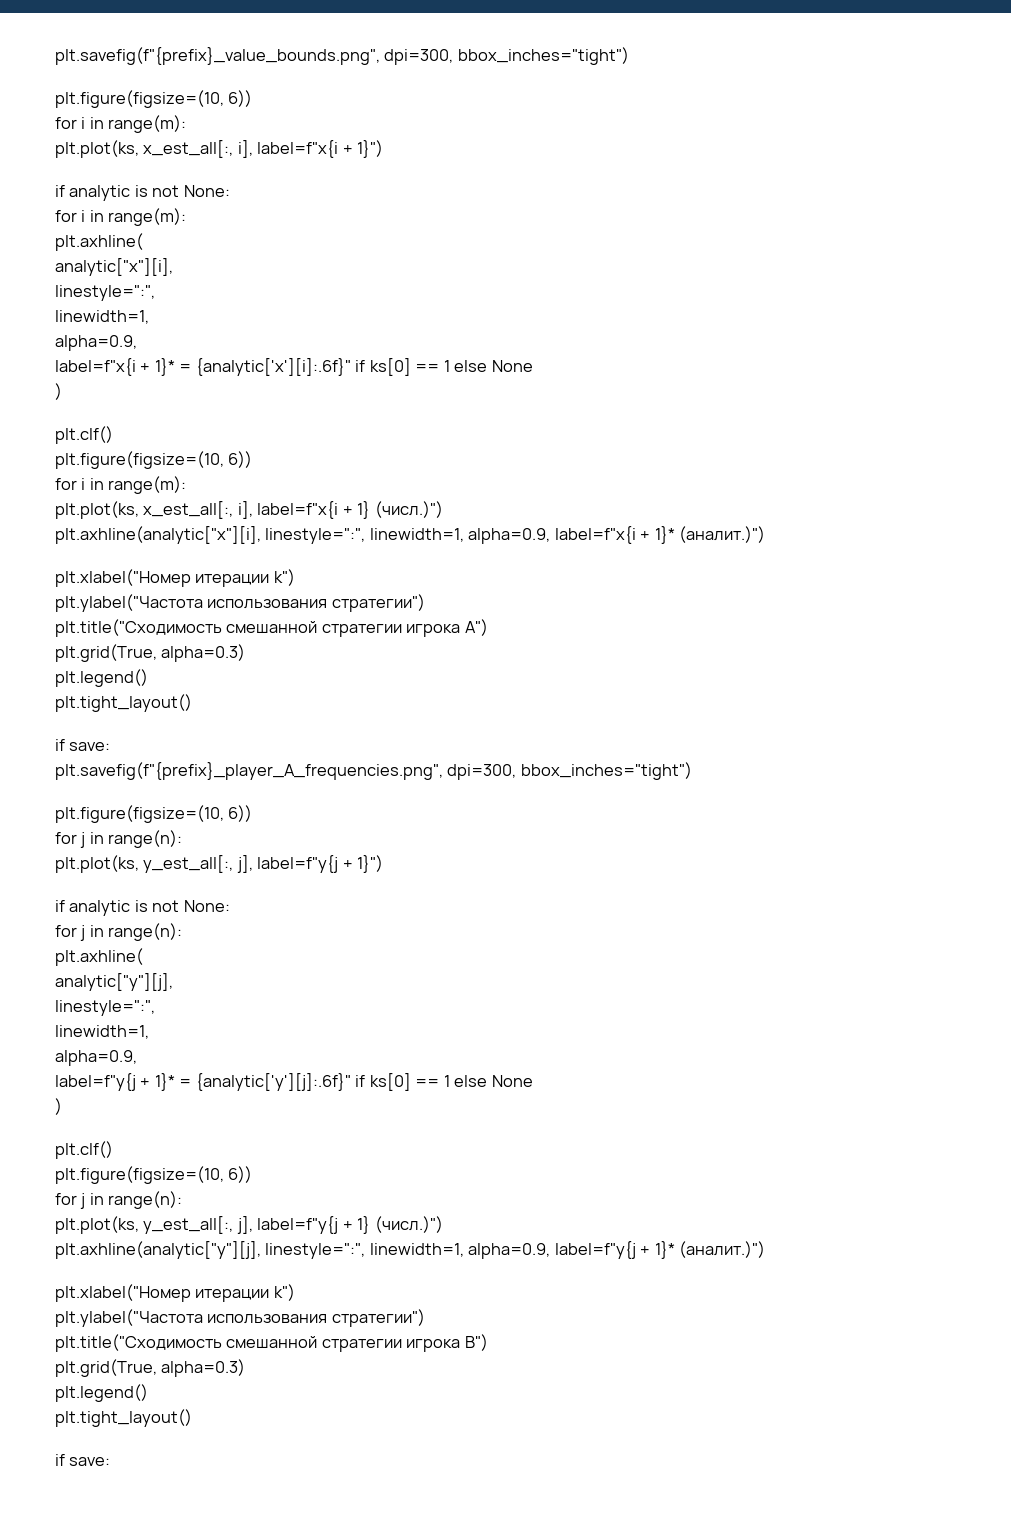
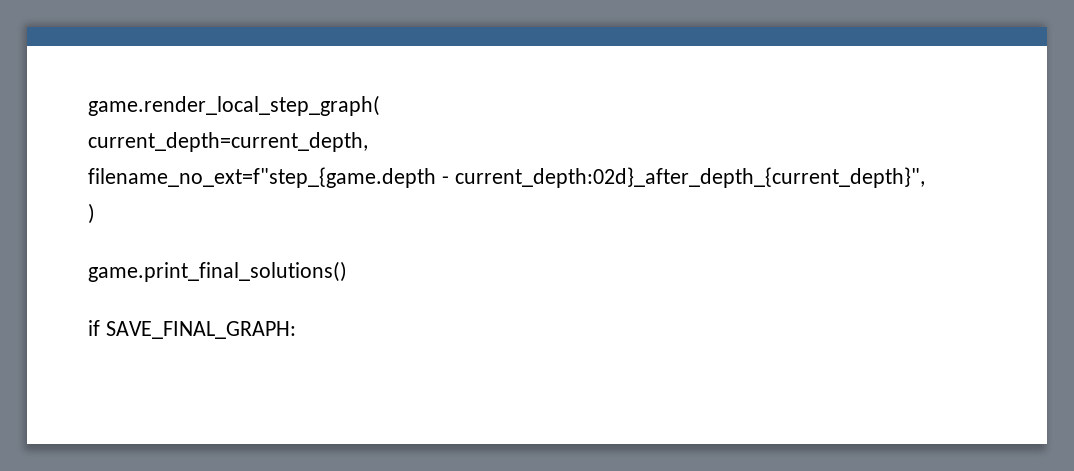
- plt.savefig(f"{prefix}_value_bounds.png", dpi=300, bbox_inches="tight")
- plt.figure(figsize=(10, 6))
- for i in range(m):
- plt.plot(ks, x_est_all[:, i], label=f"x{i + 1}")
- if analytic is not None:
- for i in range(m):
- plt.axhline(
- analytic["x"][i],
- linestyle=":",
- linewidth=1,
- alpha=0.9,
- label=f"x{i + 1}* = {analytic['x'][i]:.6f}" if ks[0] == 1 else None
+ game.render_local_step_graph(
+ current_depth=current_depth,
+ filename_no_ext=f"step_{game.depth - current_depth:02d}_after_depth_{current_depth}",
  )
- plt.clf()
- plt.figure(figsize=(10, 6))
- for i in range(m):
- plt.plot(ks, x_est_all[:, i], label=f"x{i + 1} (числ.)")
- plt.axhline(analytic["x"][i], linestyle=":", linewidth=1, alpha=0.9, label=f"x{i + 1}* (аналит.)")
- plt.xlabel("Номер итерации k")
- plt.ylabel("Частота использования стратегии")
- plt.title("Сходимость смешанной стратегии игрока A")
- plt.grid(True, alpha=0.3)
- plt.legend()
- plt.tight_layout()
- if save:
- plt.savefig(f"{prefix}_player_A_frequencies.png", dpi=300, bbox_inches="tight")
- plt.figure(figsize=(10, 6))
- for j in range(n):
- plt.plot(ks, y_est_all[:, j], label=f"y{j + 1}")
- if analytic is not None:
- for j in range(n):
- plt.axhline(
- analytic["y"][j],
- linestyle=":",
- linewidth=1,
- alpha=0.9,
- label=f"y{j + 1}* = {analytic['y'][j]:.6f}" if ks[0] == 1 else None
- )
- plt.clf()
- plt.figure(figsize=(10, 6))
- for j in range(n):
- plt.plot(ks, y_est_all[:, j], label=f"y{j + 1} (числ.)")
- plt.axhline(analytic["y"][j], linestyle=":", linewidth=1, alpha=0.9, label=f"y{j + 1}* (аналит.)")
- plt.xlabel("Номер итерации k")
- plt.ylabel("Частота использования стратегии")
- plt.title("Сходимость смешанной стратегии игрока B")
- plt.grid(True, alpha=0.3)
- plt.legend()
- plt.tight_layout()
- if save:
+ game.print_final_solutions()
+ if SAVE_FINAL_GRAPH:

